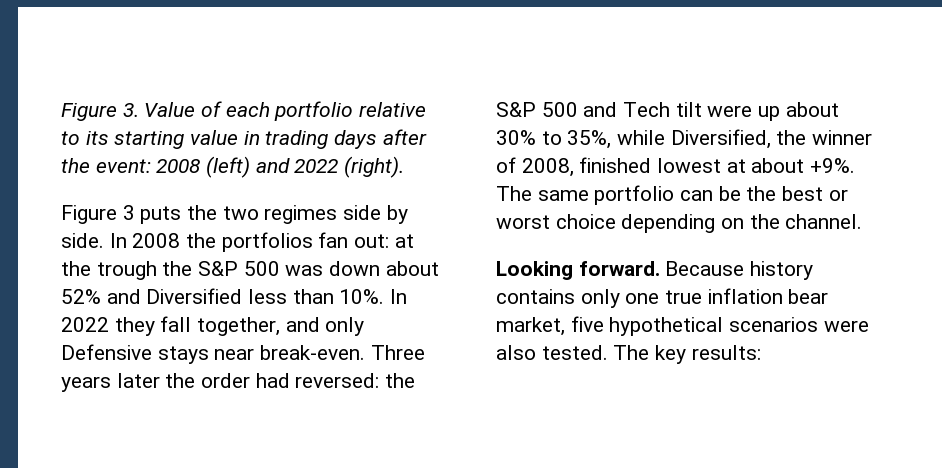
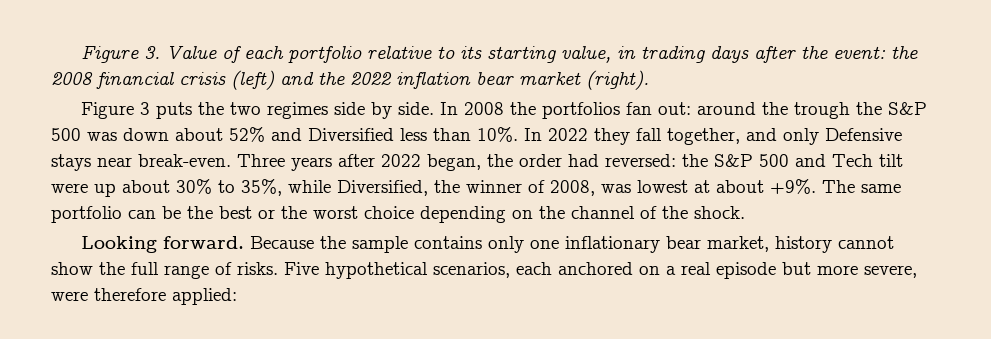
- Figure 3. Value of each portfolio relative to its starting value in trading days after the event: 2008 (left) and 2022 (right).
+ Figure 3. Value of each portfolio relative to its starting value, in trading days after the event: the 2008 financial crisis (left) and the 2022 inflation bear market (right).
- In 2008 the portfolios fan out: at the trough the S&P 500 was down about 52% and Diversified less than 10%.
+ In 2008 the portfolios fan out: around the trough the S&P 500 was down about 52% and Diversified less than 10%.
- Three years later the order had reversed: the S&P 500 and Tech tilt were up about 30% to 35%, while Diversified, the winner of 2008, finished lowest at about +9%.
+ Three years after 2022 began, the order had reversed: the S&P 500 and Tech tilt were up about 30% to 35%, while Diversified, the winner of 2008, was lowest at about +9%.
- The same portfolio can be the best or worst choice depending on the channel.
+ The same portfolio can be the best or the worst choice depending on the channel of the shock.
- Because history contains only one true inflation bear market, five hypothetical scenarios were also tested. The key results:
+ Because the sample contains only one inflationary bear market, history cannot show the full range of risks. Five hypothetical scenarios, each anchored on a real episode but more severe, were therefore applied:

